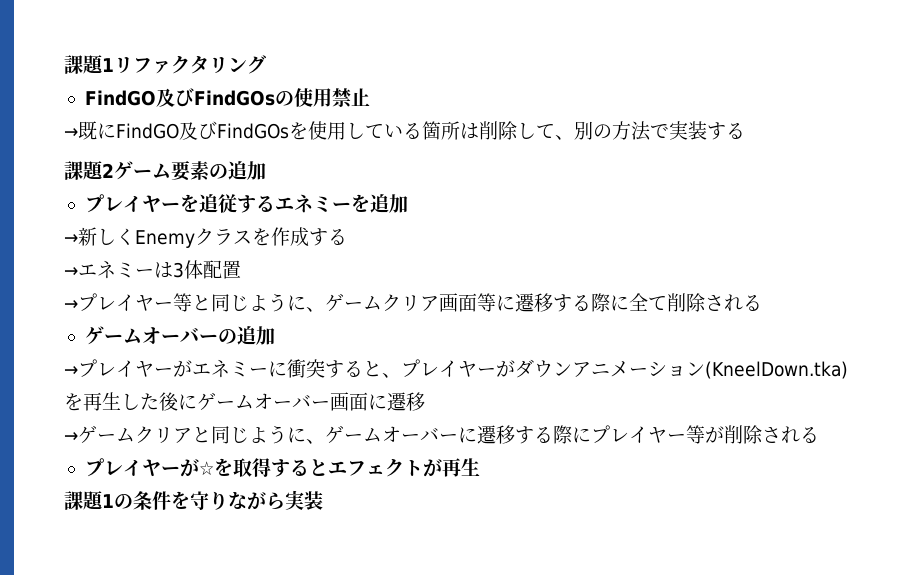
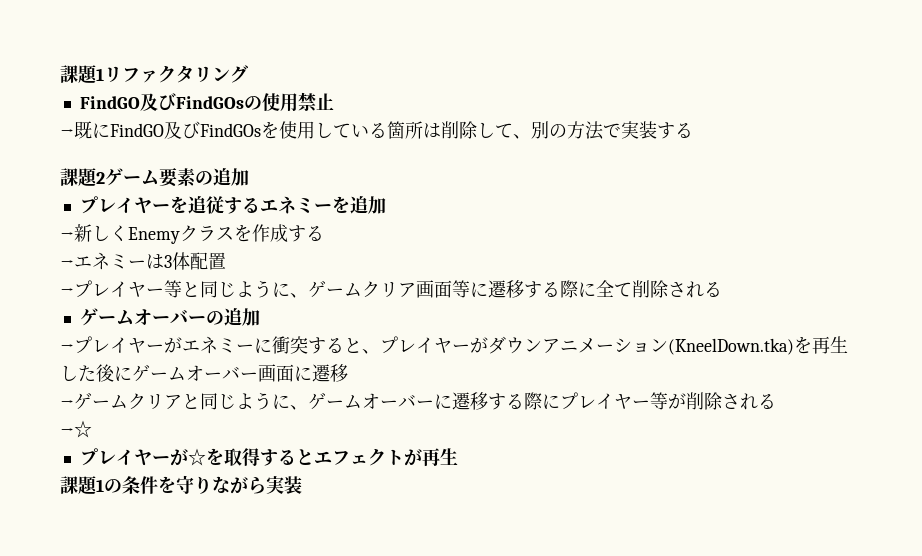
+ →☆

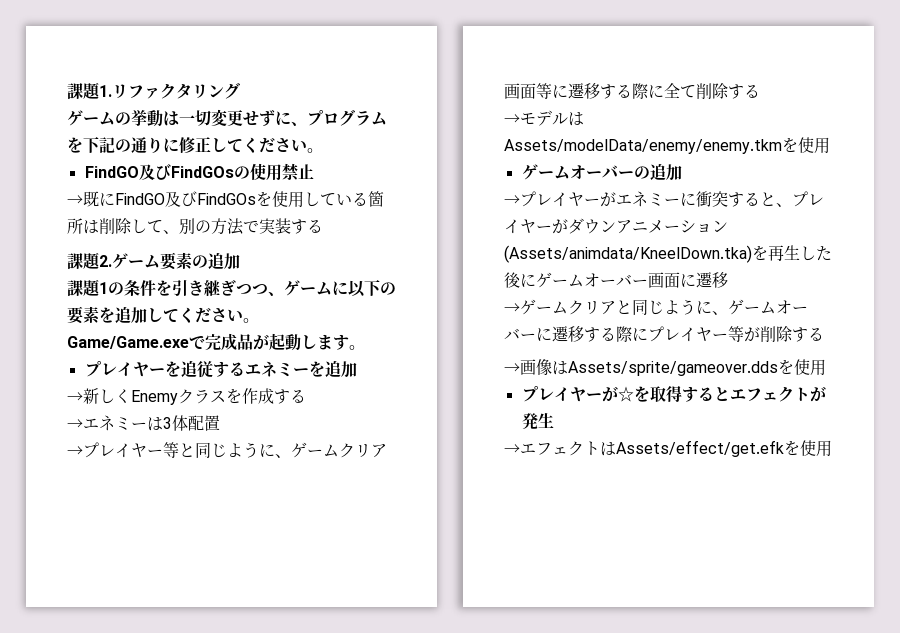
- 課題1リファクタリング
+ 課題1.リファクタリング
+ ゲームの挙動は一切変更せずに、プログラムを下記の通りに修正してください。
- 課題2ゲーム要素の追加
+ 課題2.ゲーム要素の追加
+ 課題1の条件を引き継ぎつつ、ゲームに以下の要素を追加してください。
+ Game/Game.exeで完成品が起動します。
- →プレイヤー等と同じように、ゲームクリア画面等に遷移する際に全て削除される
+ →プレイヤー等と同じように、ゲームクリア画面等に遷移する際に全て削除する
+ →モデルはAssets/modelData/enemy/enemy.tkmを使用
- →プレイヤーがエネミーに衝突すると、プレイヤーがダウンアニメーション(KneelDown.tka)を再生した後にゲームオーバー画面に遷移
+ →プレイヤーがエネミーに衝突すると、プレイヤーがダウンアニメーション(Assets/animdata/KneelDown.tka)を再生した後にゲームオーバー画面に遷移
- →ゲームクリアと同じように、ゲームオーバーに遷移する際にプレイヤー等が削除される
- →☆
+ →ゲームクリアと同じように、ゲームオーバーに遷移する際にプレイヤー等が削除する
+ →画像はAssets/sprite/gameover.ddsを使用
- プレイヤーが☆を取得するとエフェクトが再生
+ プレイヤーが☆を取得するとエフェクトが発生
- 課題1の条件を守りながら実装
+ →エフェクトはAssets/effect/get.efkを使用

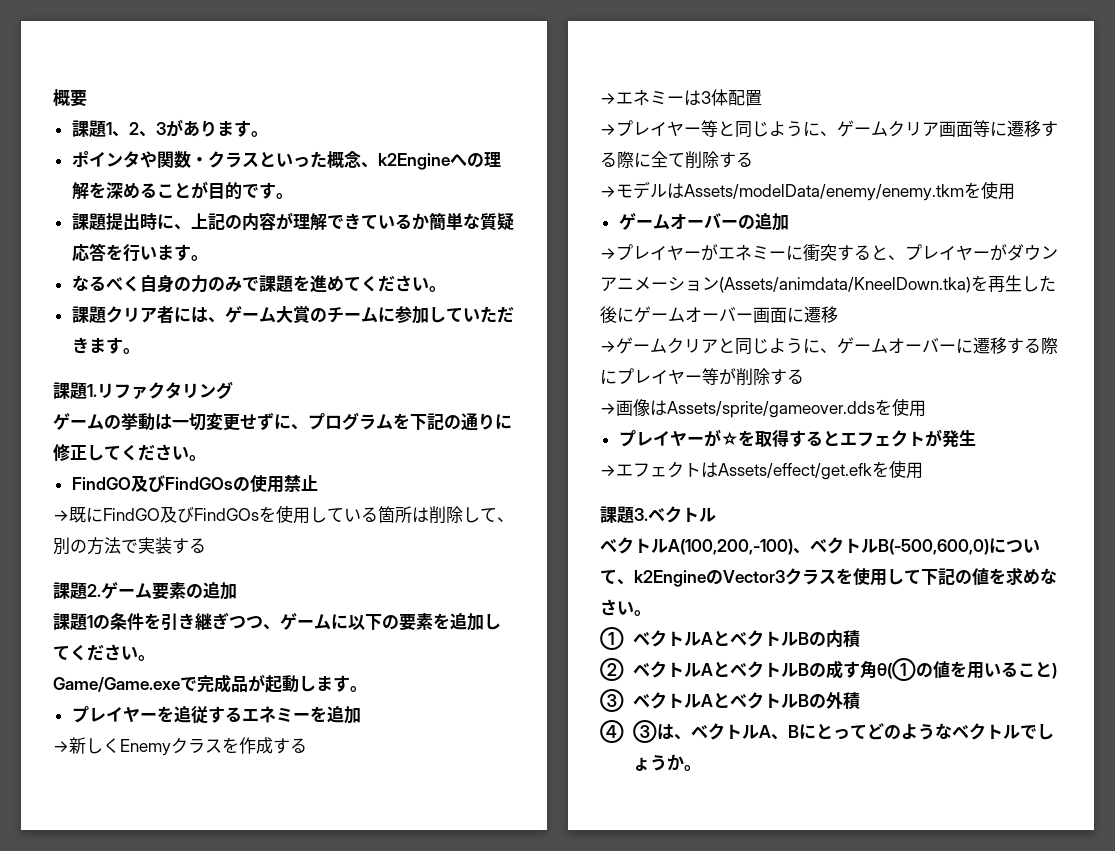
+ 概要
+ 課題1、2、3があります。
+ ポインタや関数・クラスといった概念、k2Engineへの理解を深めることが目的です。
+ 課題提出時に、上記の内容が理解できているか簡単な質疑応答を行います。
+ なるべく自身の力のみで課題を進めてください。
+ 課題クリア者には、ゲーム大賞のチームに参加していただきます。
+ 課題3.ベクトル
+ ベクトルA(100,200,-100)、ベクトルB(-500,600,0)について、k2EngineのVector3クラスを使用して下記の値を求めなさい。
+ ①ベクトルAとベクトルBの内積
+ ②ベクトルAとベクトルBの成す角θ(①の値を用いること)
+ ③ベクトルAとベクトルBの外積
+ ④ ③は、ベクトルA、Bにとってどのようなベクトルでしょうか。

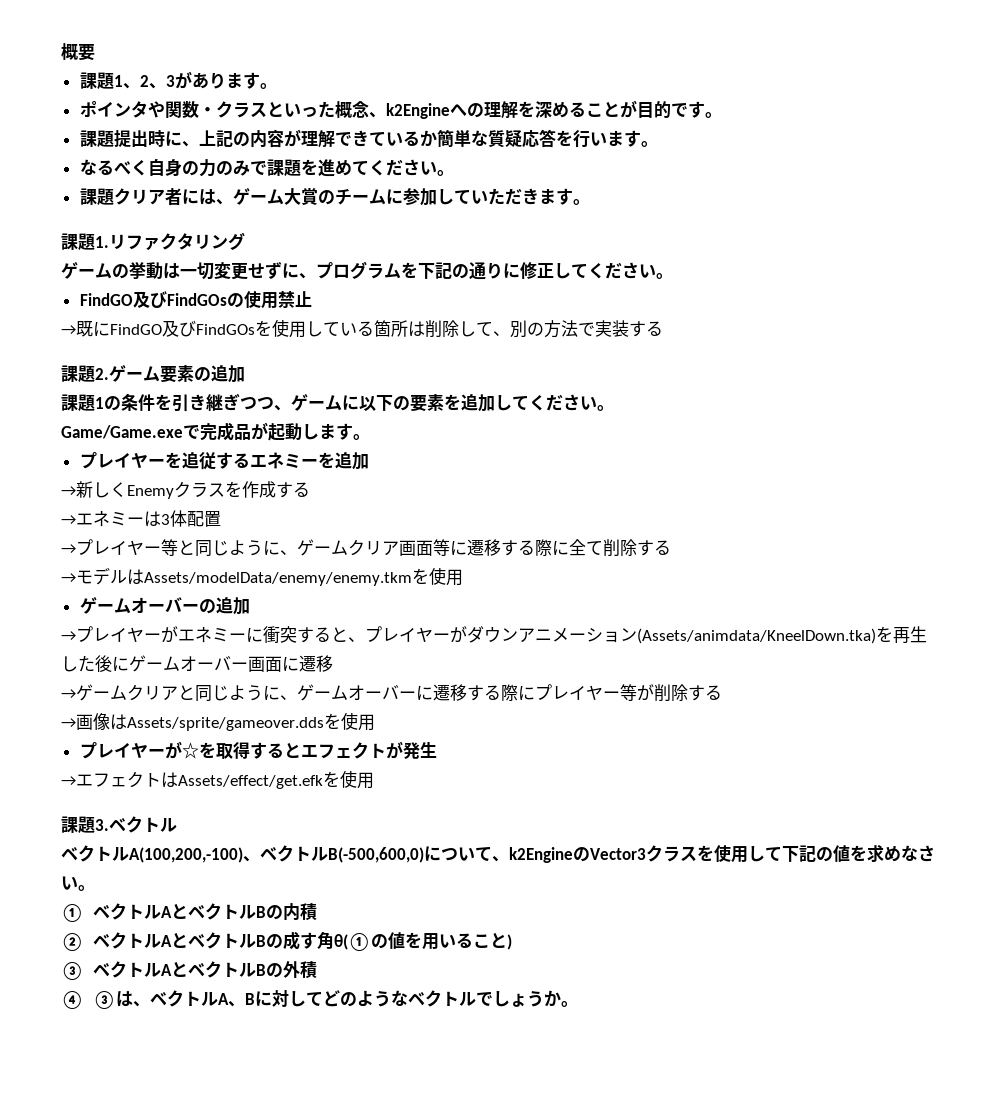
- ④ ③は、ベクトルA、Bにとってどのようなベクトルでしょうか。
+ ④ ③は、ベクトルA、Bに対してどのようなベクトルでしょうか。

